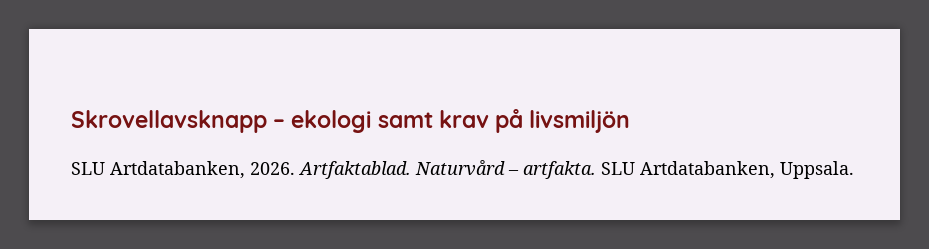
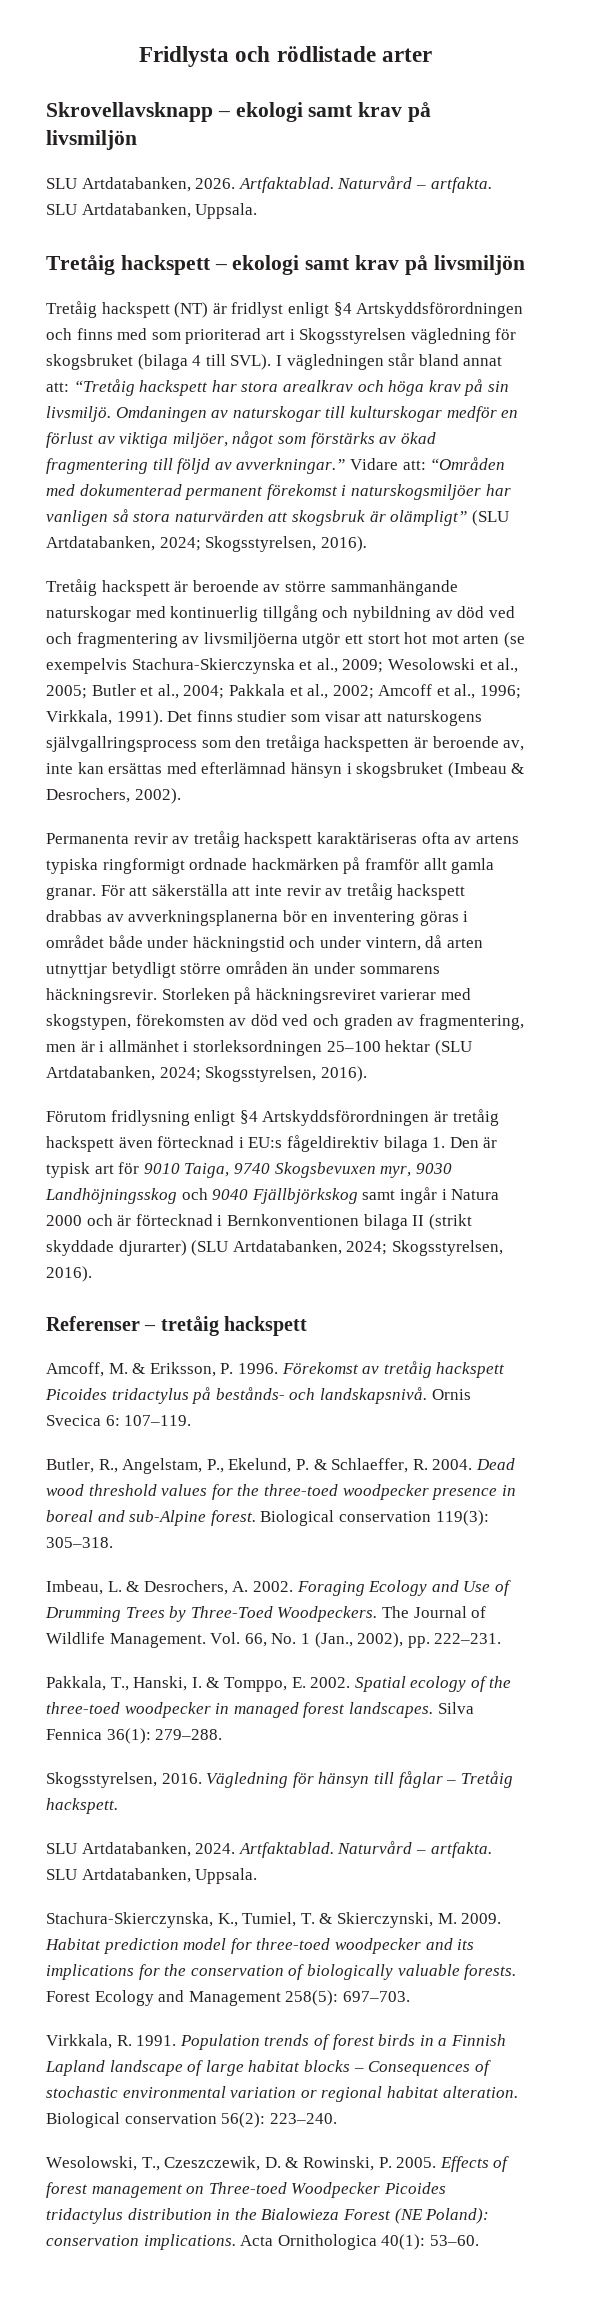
+ Fridlysta och rödlistade arter
+ Tretåig hackspett – ekologi samt krav på livsmiljön
+ Tretåig hackspett (NT) är fridlyst enligt §4 Artskyddsförordningen och finns med som prioriterad art i Skogsstyrelsen vägledning för skogsbruket (bilaga 4 till SVL). I vägledningen står bland annat att: “Tretåig hackspett har stora arealkrav och höga krav på sin livsmiljö. Omdaningen av naturskogar till kulturskogar medför en förlust av viktiga miljöer, något som förstärks av ökad fragmentering till följd av avverkningar.” Vidare att: “Områden med dokumenterad permanent förekomst i naturskogsmiljöer har vanligen så stora naturvärden att skogsbruk är olämpligt” (SLU Artdatabanken, 2024; Skogsstyrelsen, 2016).
+ Tretåig hackspett är beroende av större sammanhängande naturskogar med kontinuerlig tillgång och nybildning av död ved och fragmentering av livsmiljöerna utgör ett stort hot mot arten (se exempelvis Stachura-Skierczynska et al., 2009; Wesolowski et al., 2005; Butler et al., 2004; Pakkala et al., 2002; Amcoff et al., 1996; Virkkala, 1991). Det finns studier som visar att naturskogens självgallringsprocess som den tretåiga hackspetten är beroende av, inte kan ersättas med efterlämnad hänsyn i skogsbruket (Imbeau & Desrochers, 2002).
+ Permanenta revir av tretåig hackspett karaktäriseras ofta av artens typiska ringformigt ordnade hackmärken på framför allt gamla granar. För att säkerställa att inte revir av tretåig hackspett drabbas av avverkningsplanerna bör en inventering göras i området både under häckningstid och under vintern, då arten utnyttjar betydligt större områden än under sommarens häckningsrevir. Storleken på häckningsreviret varierar med skogstypen, förekomsten av död ved och graden av fragmentering, men är i allmänhet i storleksordningen 25–100 hektar (SLU Artdatabanken, 2024; Skogsstyrelsen, 2016).
+ Förutom fridlysning enligt §4 Artskyddsförordningen är tretåig hackspett även förtecknad i EU:s fågeldirektiv bilaga 1. Den är typisk art för 9010 Taiga, 9740 Skogsbevuxen myr, 9030 Landhöjningsskog och 9040 Fjällbjörkskog samt ingår i Natura 2000 och är förtecknad i Bernkonventionen bilaga II (strikt skyddade djurarter) (SLU Artdatabanken, 2024; Skogsstyrelsen, 2016).
+ Referenser – tretåig hackspett
+ Amcoff, M. & Eriksson, P. 1996. Förekomst av tretåig hackspett Picoides tridactylus på bestånds- och landskapsnivå. Ornis Svecica 6: 107–119.
+ Butler, R., Angelstam, P., Ekelund, P. & Schlaeffer, R. 2004. Dead wood threshold values for the three-toed woodpecker presence in boreal and sub-Alpine forest. Biological conservation 119(3): 305–318.
+ Imbeau, L. & Desrochers, A. 2002. Foraging Ecology and Use of Drumming Trees by Three-Toed Woodpeckers. The Journal of Wildlife Management. Vol. 66, No. 1 (Jan., 2002), pp. 222–231.
+ Pakkala, T., Hanski, I. & Tomppo, E. 2002. Spatial ecology of the three-toed woodpecker in managed forest landscapes. Silva Fennica 36(1): 279–288.
+ Skogsstyrelsen, 2016. Vägledning för hänsyn till fåglar – Tretåig hackspett.
+ SLU Artdatabanken, 2024. Artfaktablad. Naturvård – artfakta. SLU Artdatabanken, Uppsala.
+ Stachura-Skierczynska, K., Tumiel, T. & Skierczynski, M. 2009. Habitat prediction model for three-toed woodpecker and its implications for the conservation of biologically valuable forests. Forest Ecology and Management 258(5): 697–703.
+ Virkkala, R. 1991. Population trends of forest birds in a Finnish Lapland landscape of large habitat blocks – Consequences of stochastic environmental variation or regional habitat alteration. Biological conservation 56(2): 223–240.
+ Wesolowski, T., Czeszczewik, D. & Rowinski, P. 2005. Effects of forest management on Three-toed Woodpecker Picoides tridactylus distribution in the Bialowieza Forest (NE Poland): conservation implications. Acta Ornithologica 40(1): 53–60.

